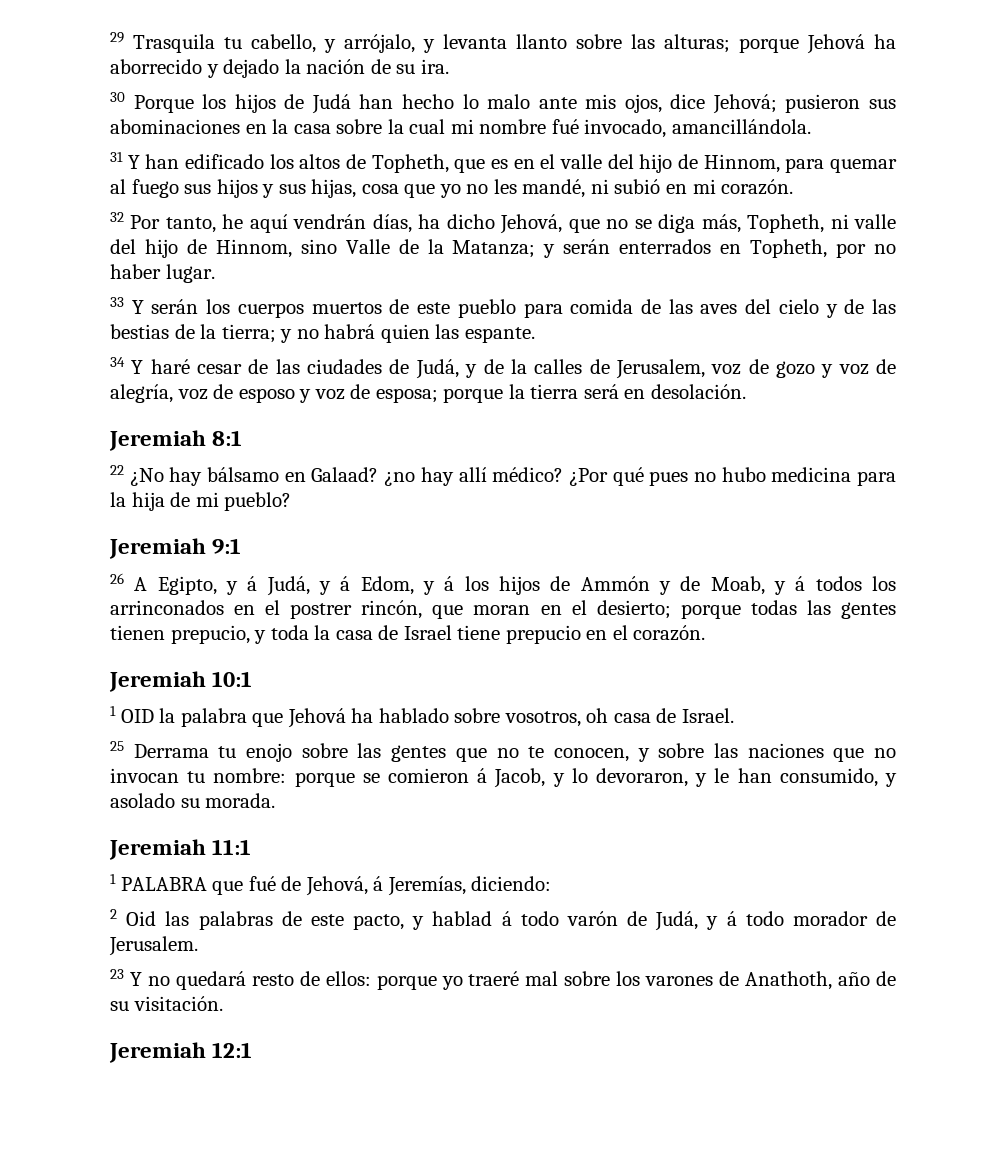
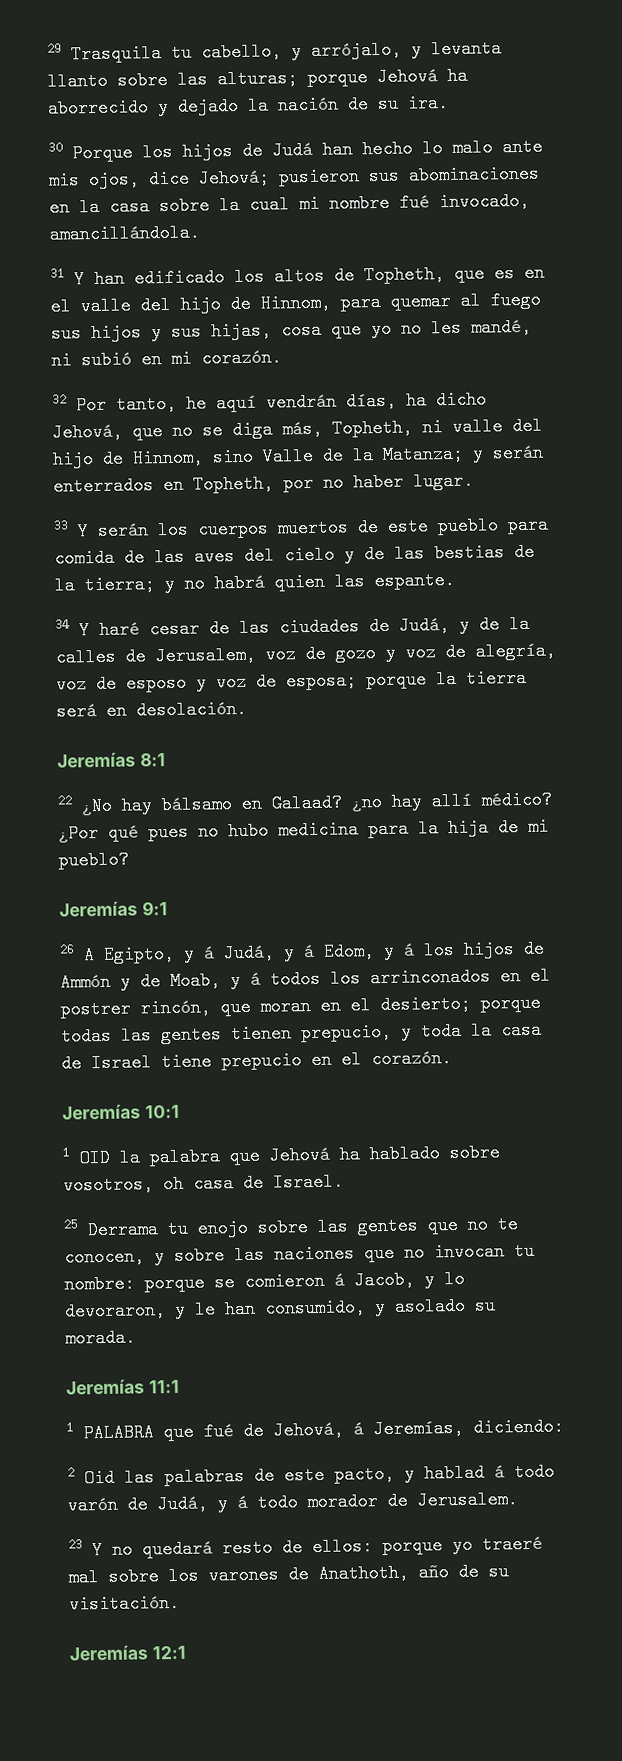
- Jeremiah 8:1
+ Jeremías 8:1
- Jeremiah 9:1
+ Jeremías 9:1
- Jeremiah 10:1
+ Jeremías 10:1
- Jeremiah 11:1
+ Jeremías 11:1
- Jeremiah 12:1
+ Jeremías 12:1

